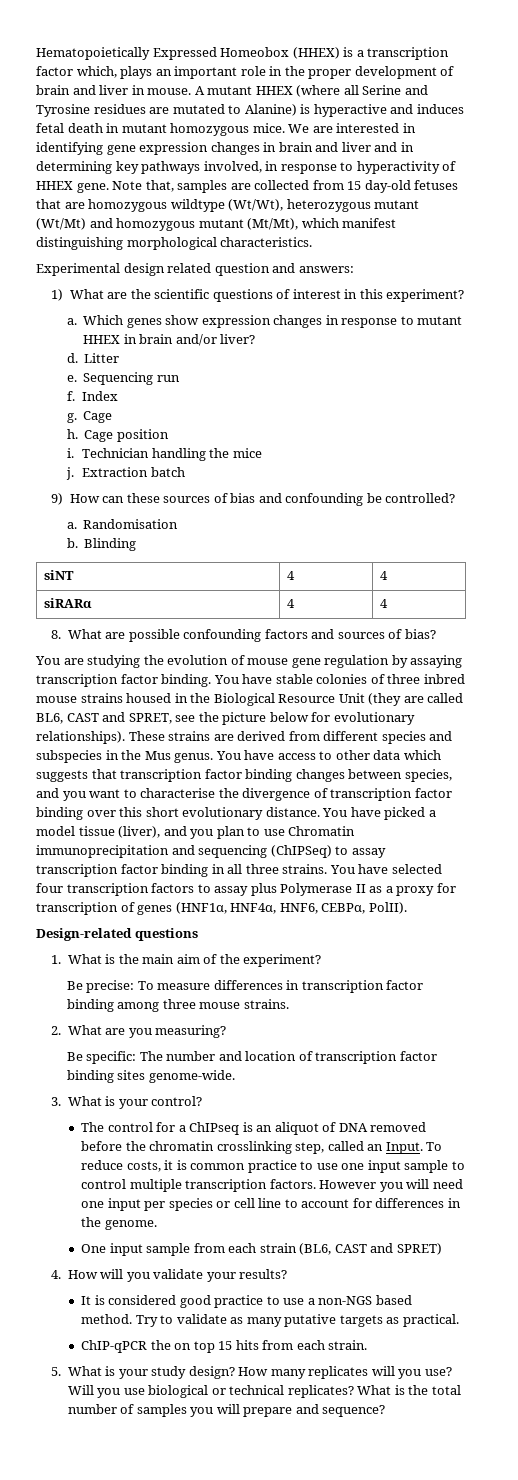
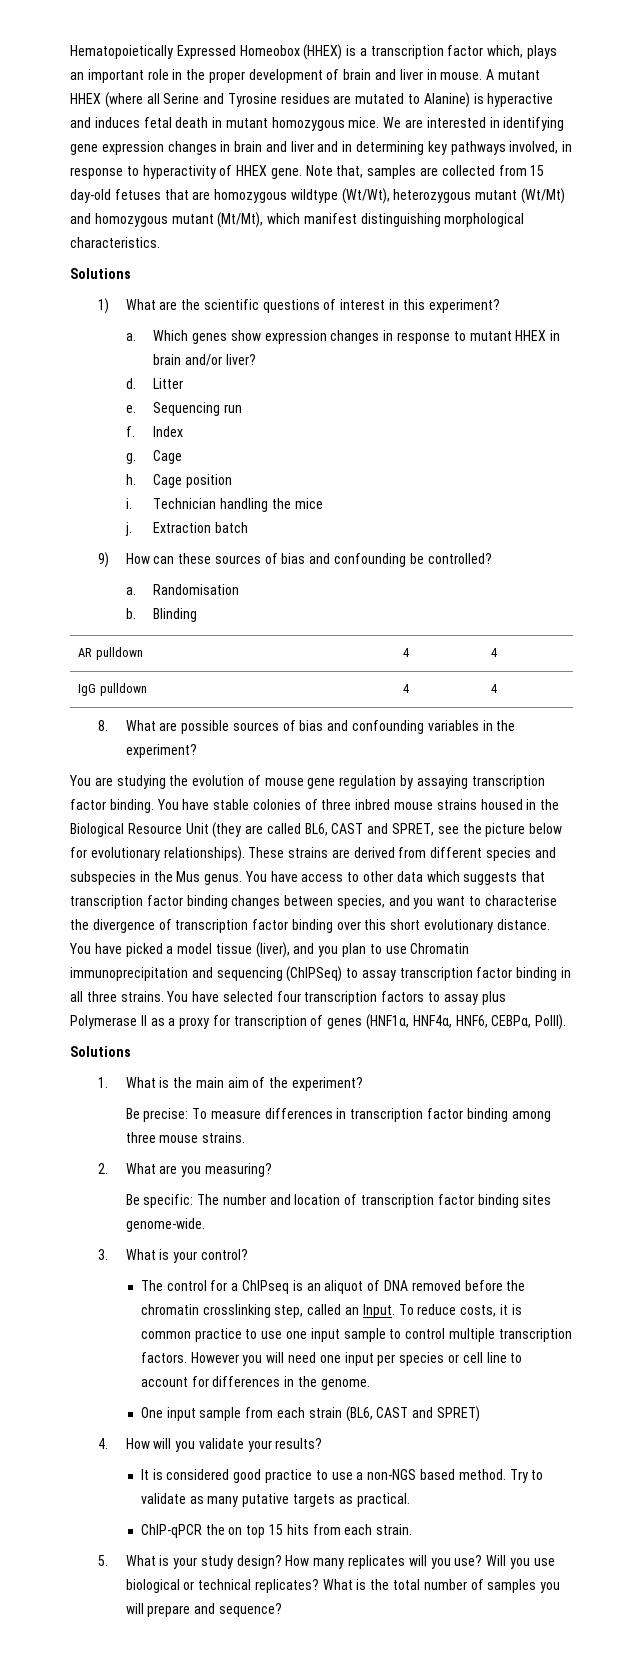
  Note that, samples are collected from 15 day-old fetuses that are homozygous wildtype (Wt/Wt), heterozygous mutant (Wt/Mt) and homozygous mutant (Mt/Mt), which manifest distinguishing morphological characteristics.
- Experimental design related question and answers:
+ Solutions
- siNT | 4 | 4
- siRARα | 4 | 4
+ AR pulldown | 4 | 4
+ IgG pulldown | 4 | 4
- 8. What are possible confounding factors and sources of bias?
+ 8. What are possible sources of bias and confounding variables in the experiment?
  You have selected four transcription factors to assay plus Polymerase II as a proxy for transcription of genes (HNF1α, HNF4α, HNF6, CEBPα, PolII).
- Design-related questions
+ Solutions

